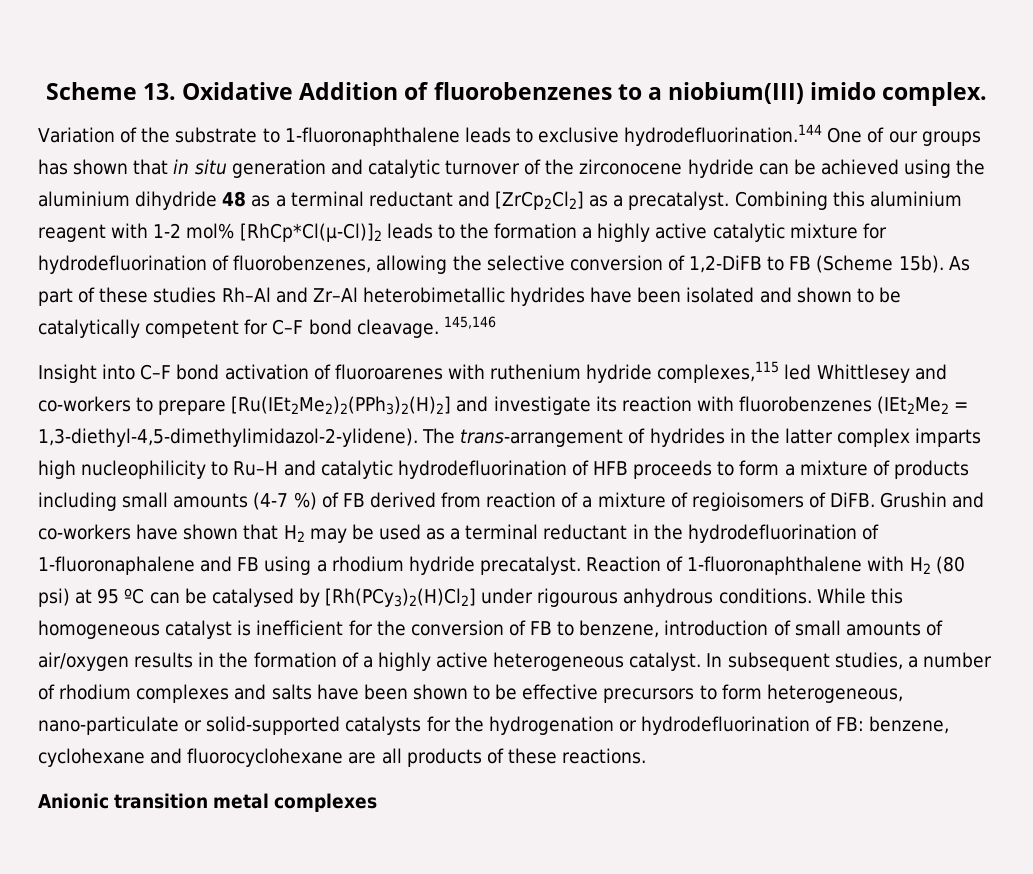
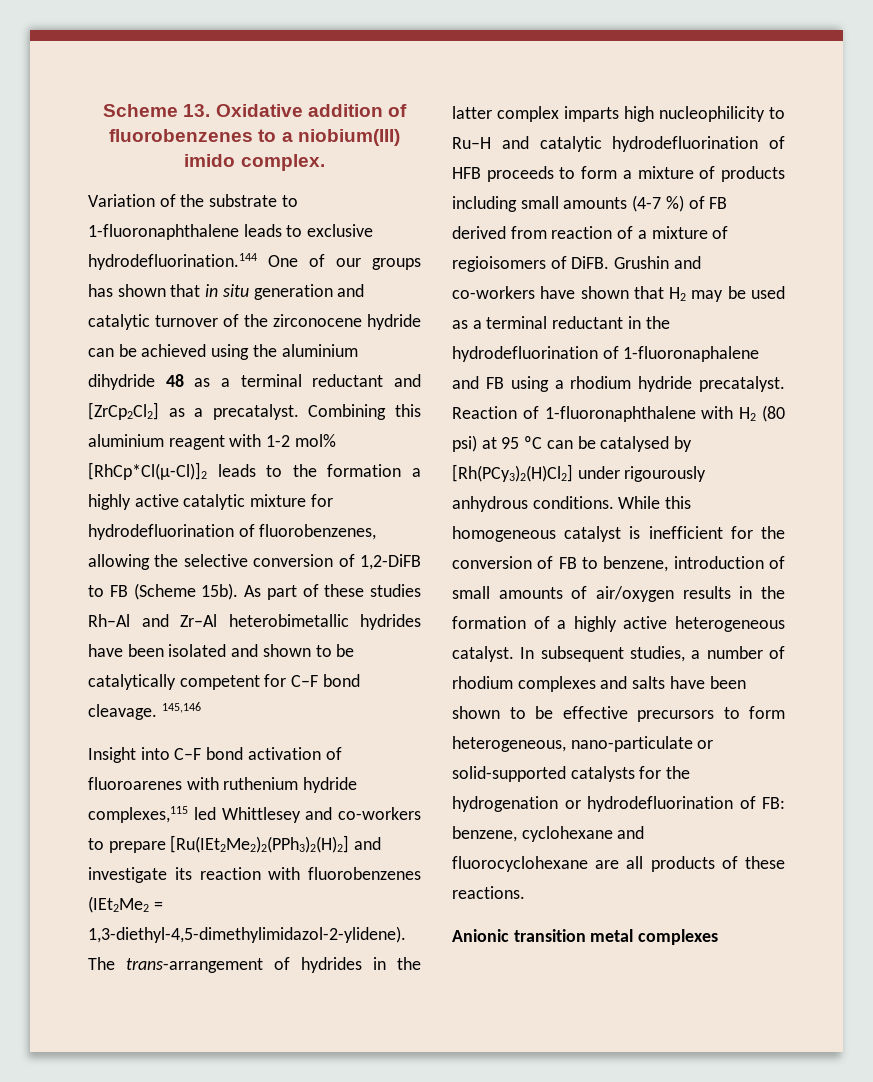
- Scheme 13. Oxidative Addition of fluorobenzenes to a niobium(III) imido complex.
+ Scheme 13. Oxidative addition of fluorobenzenes to a niobium(III) imido complex.
- Reaction of 1-fluoronaphthalene with H2 (80 psi) at 95 ºC can be catalysed by [Rh(PCy3)2(H)Cl2] under rigourous anhydrous conditions.
+ Reaction of 1-fluoronaphthalene with H2 (80 psi) at 95 ºC can be catalysed by [Rh(PCy3)2(H)Cl2] under rigourously anhydrous conditions.

